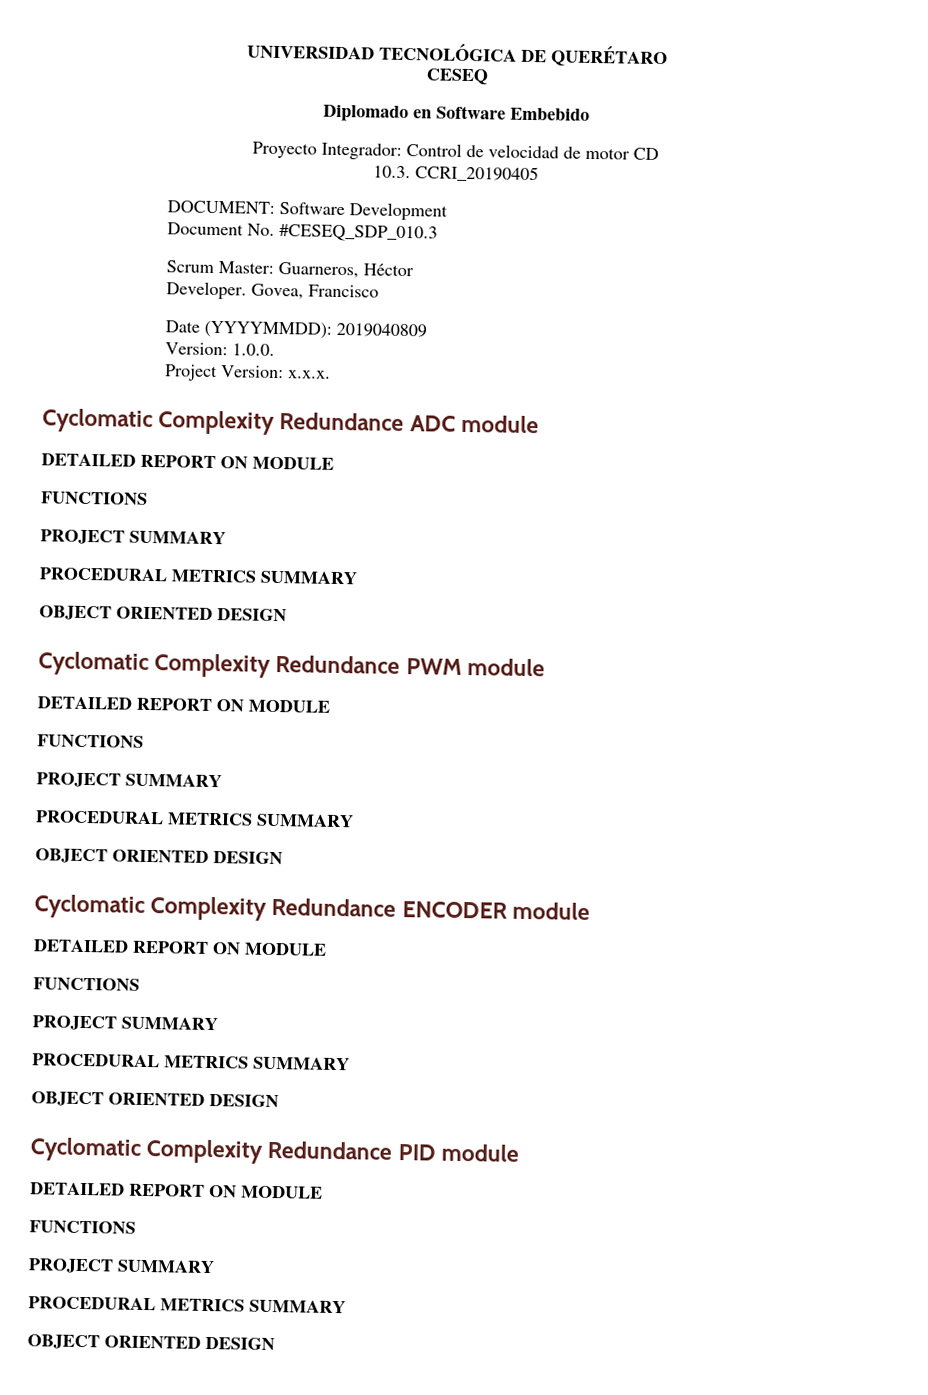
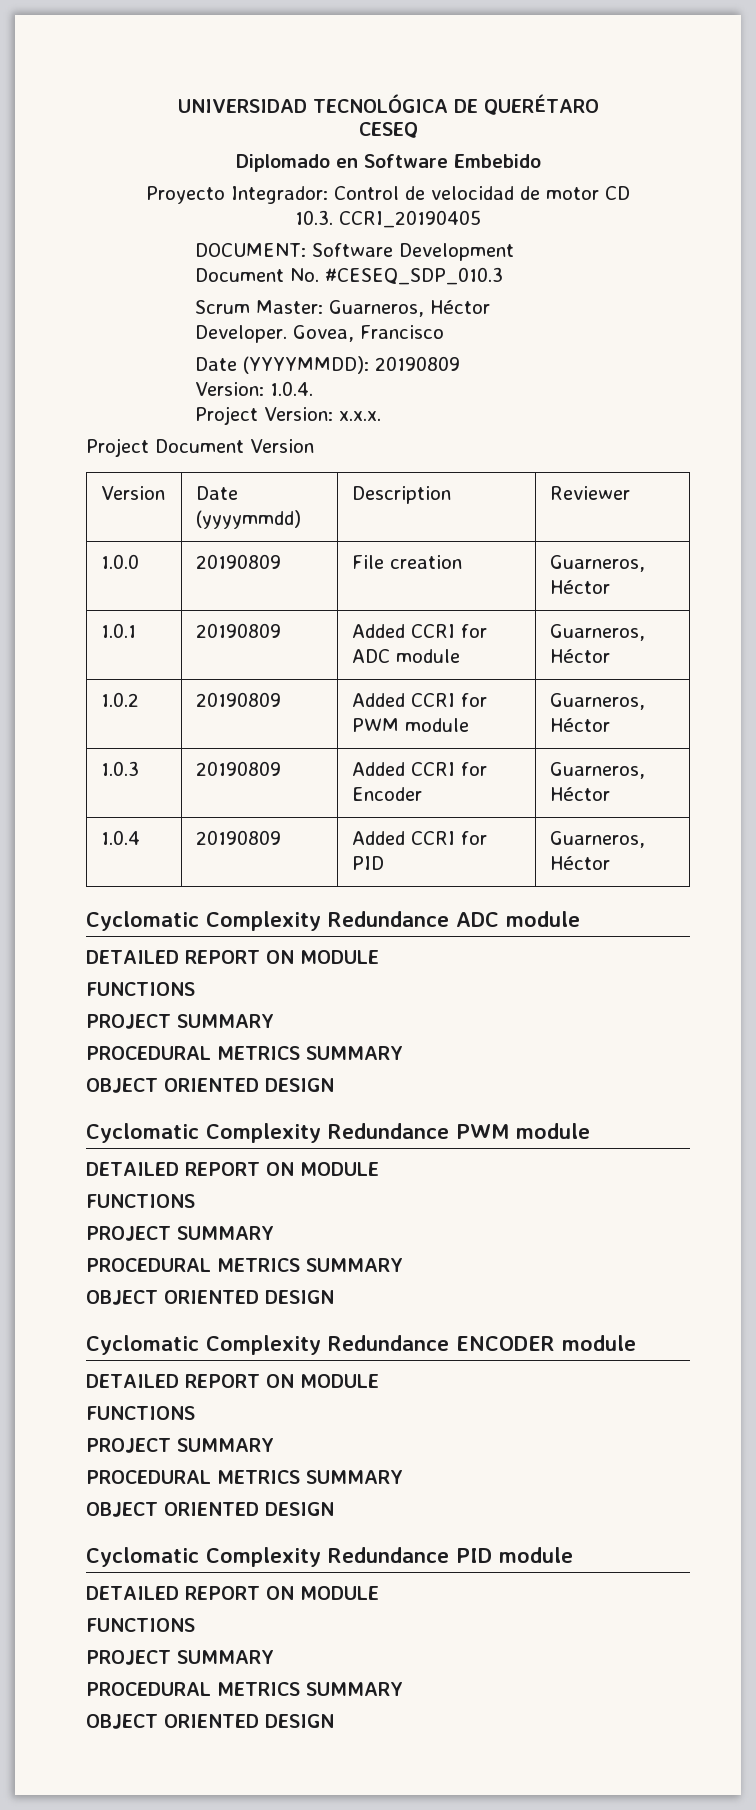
- Date (YYYYMMDD): 2019040809
- Version: 1.0.0.
+ Date (YYYYMMDD): 20190809
+ Version: 1.0.4.
+ Project Document Version
+ Version | Date (yyyymmdd) | Description | Reviewer
+ 1.0.0 | 20190809 | File creation | Guarneros, Héctor
+ 1.0.1 | 20190809 | Added CCRI for ADC module | Guarneros, Héctor
+ 1.0.2 | 20190809 | Added CCRI for PWM module | Guarneros, Héctor
+ 1.0.3 | 20190809 | Added CCRI for Encoder | Guarneros, Héctor
+ 1.0.4 | 20190809 | Added CCRI for PID | Guarneros, Héctor

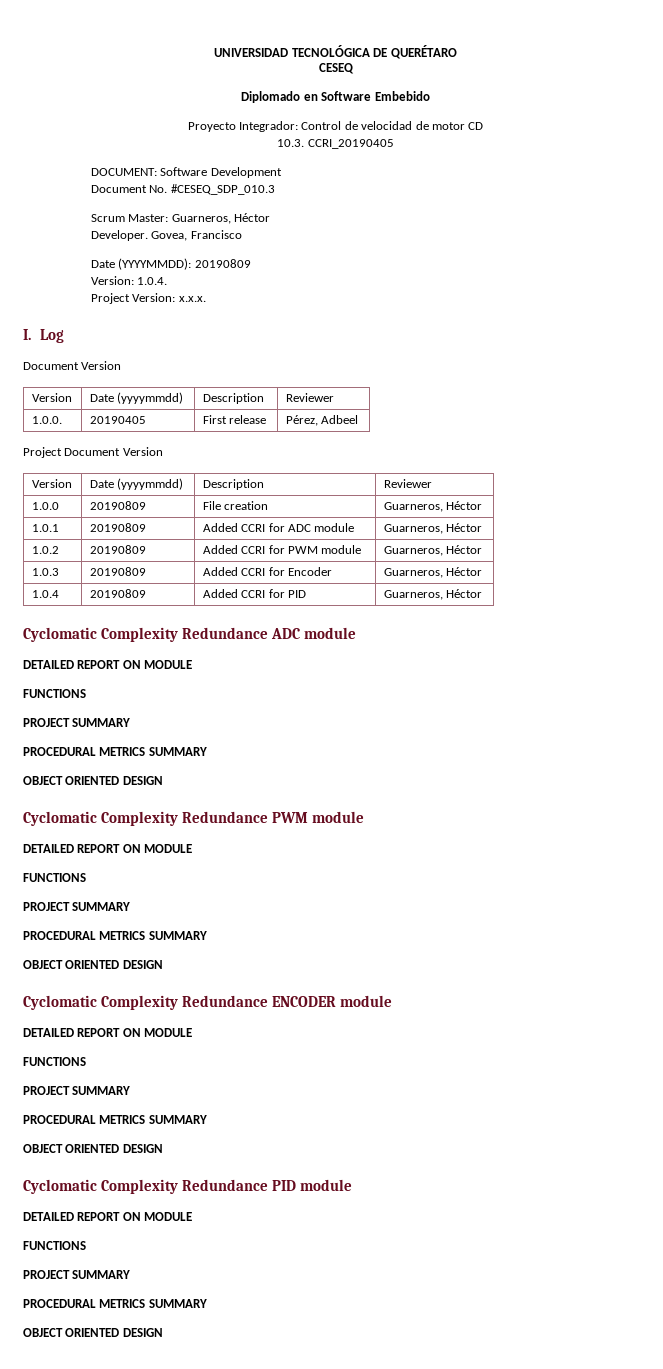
+ I. Log
+ Document Version
+ Version | Date (yyyymmdd) | Description | Reviewer
+ 1.0.0. | 20190405 | First release | Pérez, Adbeel

